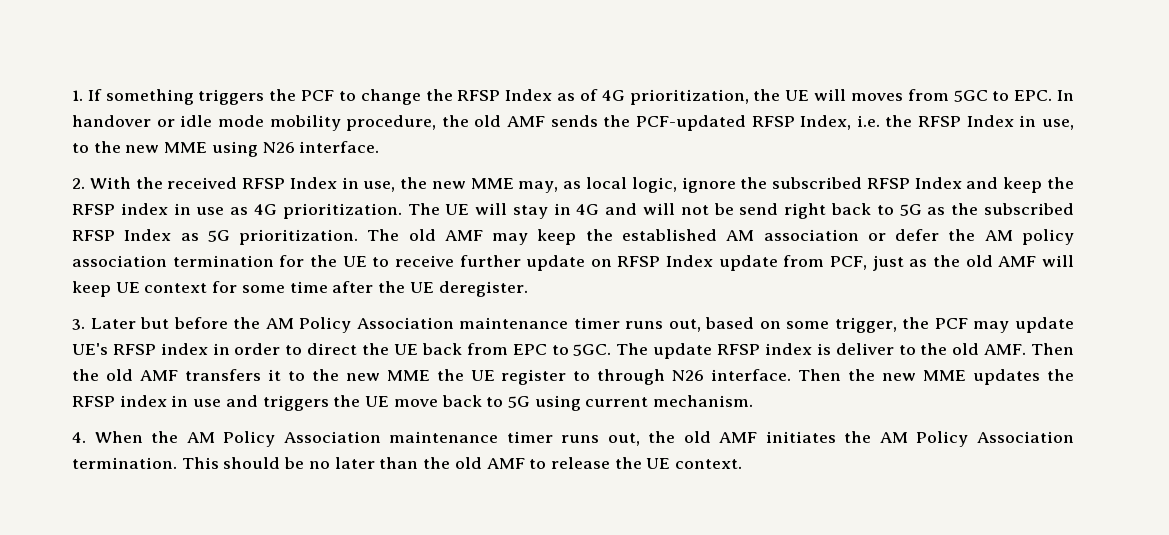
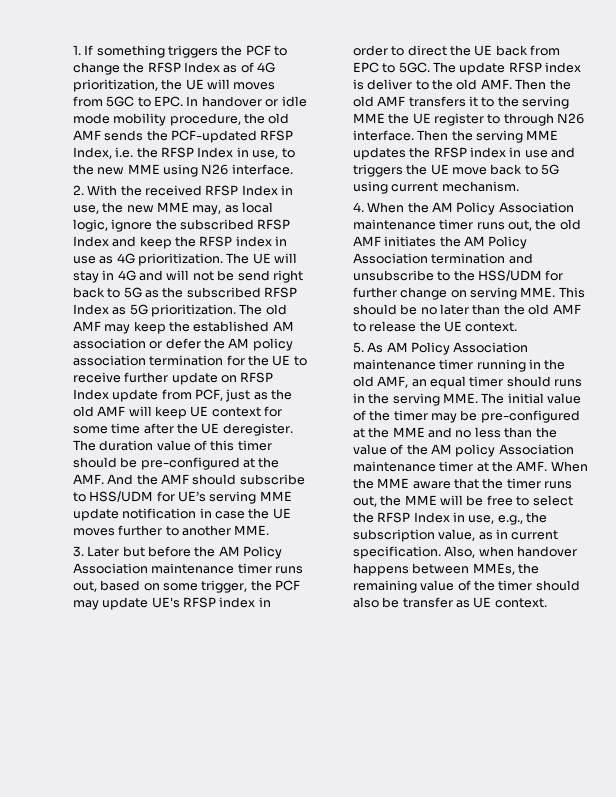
+ The duration value of this timer should be pre-configured at the AMF. And the AMF should subscribe to HSS/UDM for UE’s serving MME update notification in case the UE moves further to another MME.
- The update RFSP index is deliver to the old AMF. Then the old AMF transfers it to the new MME the UE register to through N26 interface.
+ The update RFSP index is deliver to the old AMF. Then the old AMF transfers it to the serving MME the UE register to through N26 interface.
- Then the new MME updates the RFSP index in use and triggers the UE move back to 5G using current mechanism.
+ Then the serving MME updates the RFSP index in use and triggers the UE move back to 5G using current mechanism.
- 4. When the AM Policy Association maintenance timer runs out, the old AMF initiates the AM Policy Association termination. This should be no later than the old AMF to release the UE context.
+ 4. When the AM Policy Association maintenance timer runs out, the old AMF initiates the AM Policy Association termination and unsubscribe to the HSS/UDM for further change on serving MME. This should be no later than the old AMF to release the UE context.
+ 5. As AM Policy Association maintenance timer running in the old AMF, an equal timer should runs in the serving MME. The initial value of the timer may be pre-configured at the MME and no less than the value of the AM policy Association maintenance timer at the AMF. When the MME aware that the timer runs out, the MME will be free to select the RFSP Index in use, e.g., the subscription value, as in current specification. Also, when handover happens between MMEs, the remaining value of the timer should also be transfer as UE context.

